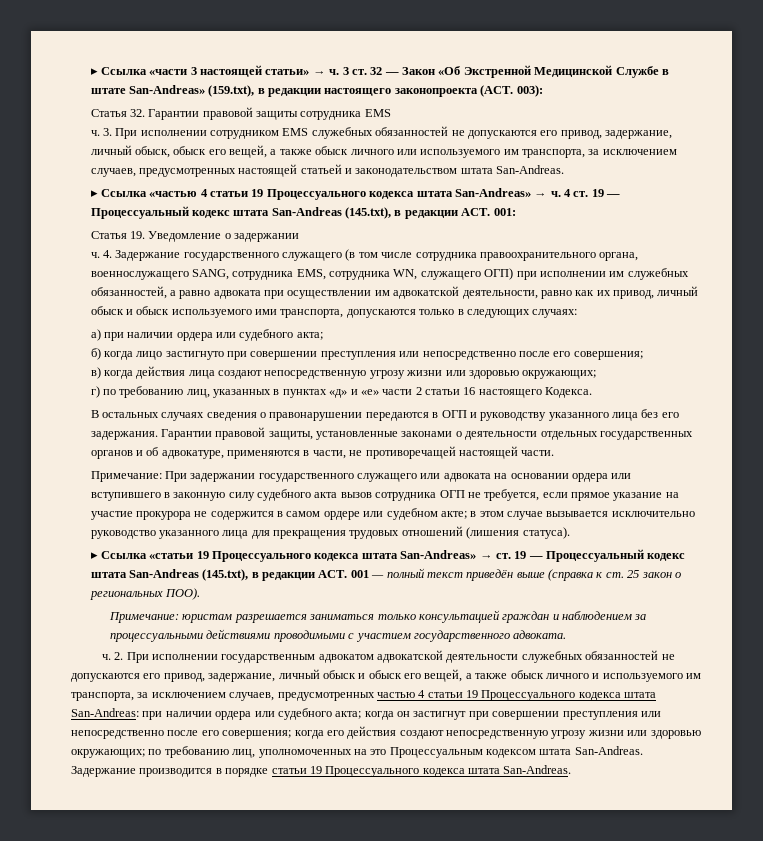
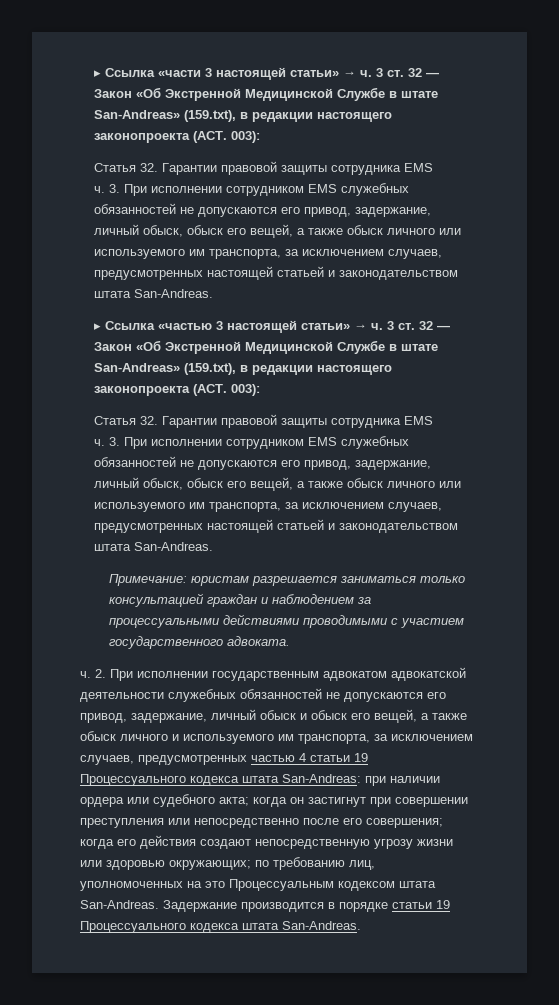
- ▸ Ссылка «частью 4 статьи 19 Процессуального кодекса штата San-Andreas» → ч. 4 ст. 19 — Процессуальный кодекс штата San-Andreas (145.txt), в редакции ACT. 001:
- Статья 19. Уведомление о задержании
- ч. 4. Задержание государственного служащего (в том числе сотрудника правоохранительного органа, военнослужащего SANG, сотрудника EMS, сотрудника WN, служащего ОГП) при исполнении им служебных обязанностей, а равно адвоката при осуществлении им адвокатской деятельности, равно как их привод, личный обыск и обыск используемого ими транспорта, допускаются только в следующих случаях:
- а) при наличии ордера или судебного акта;
- б) когда лицо застигнуто при совершении преступления или непосредственно после его совершения;
- в) когда действия лица создают непосредственную угрозу жизни или здоровью окружающих;
- г) по требованию лиц, указанных в пунктах «д» и «е» части 2 статьи 16 настоящего Кодекса.
- В остальных случаях сведения о правонарушении передаются в ОГП и руководству указанного лица без его задержания. Гарантии правовой защиты, установленные законами о деятельности отдельных государственных органов и об адвокатуре, применяются в части, не противоречащей настоящей части.
- Примечание: При задержании государственного служащего или адвоката на основании ордера или вступившего в законную силу судебного акта вызов сотрудника ОГП не требуется, если прямое указание на участие прокурора не содержится в самом ордере или судебном акте; в этом случае вызывается исключительно руководство указанного лица для прекращения трудовых отношений (лишения статуса).
- ▸ Ссылка «статьи 19 Процессуального кодекса штата San-Andreas» → ст. 19 — Процессуальный кодекс штата San-Andreas (145.txt), в редакции ACT. 001 — полный текст приведён выше (справка к ст. 25 закон о региональных ПОО).
+ ▸ Ссылка «частью 3 настоящей статьи» → ч. 3 ст. 32 — Закон «Об Экстренной Медицинской Службе в штате San-Andreas» (159.txt), в редакции настоящего законопроекта (ACT. 003):
+ Статья 32. Гарантии правовой защиты сотрудника EMS
+ ч. 3. При исполнении сотрудником EMS служебных обязанностей не допускаются его привод, задержание, личный обыск, обыск его вещей, а также обыск личного или используемого им транспорта, за исключением случаев, предусмотренных настоящей статьей и законодательством штата San-Andreas.

